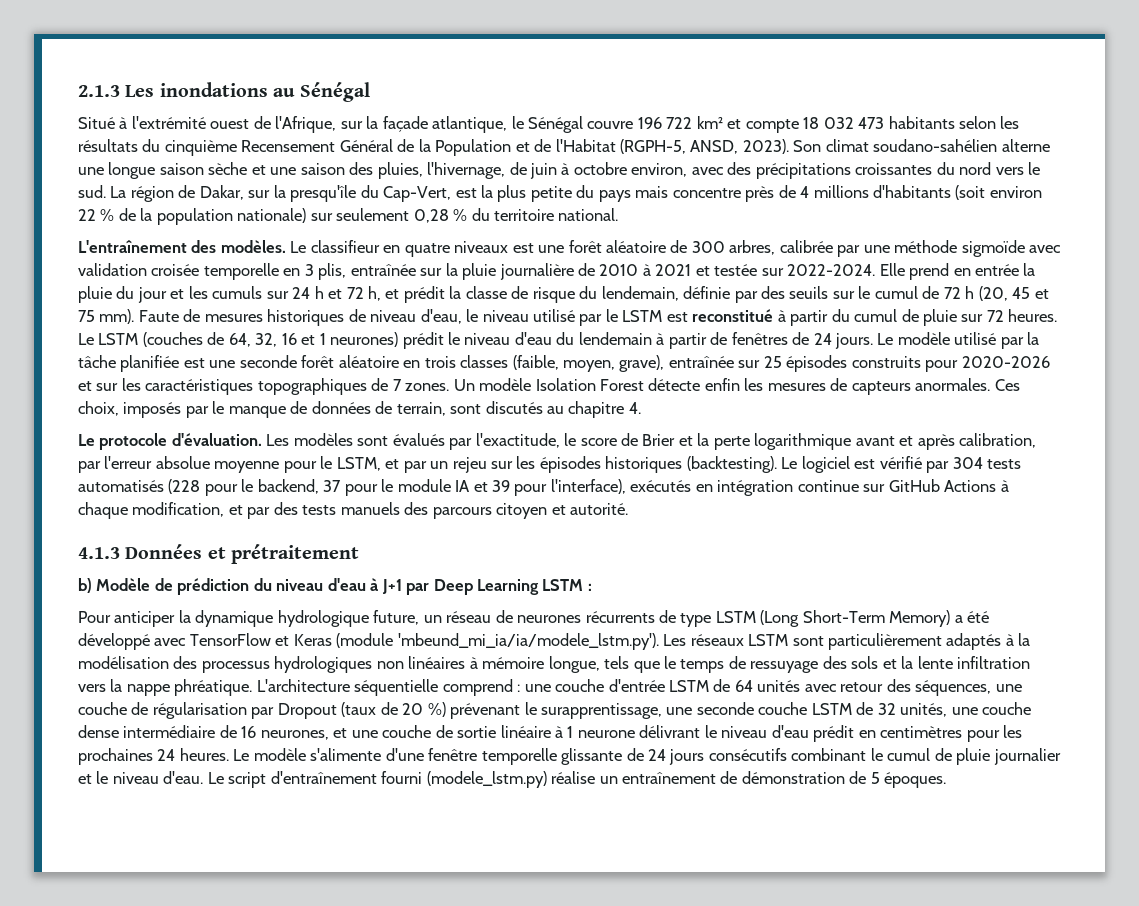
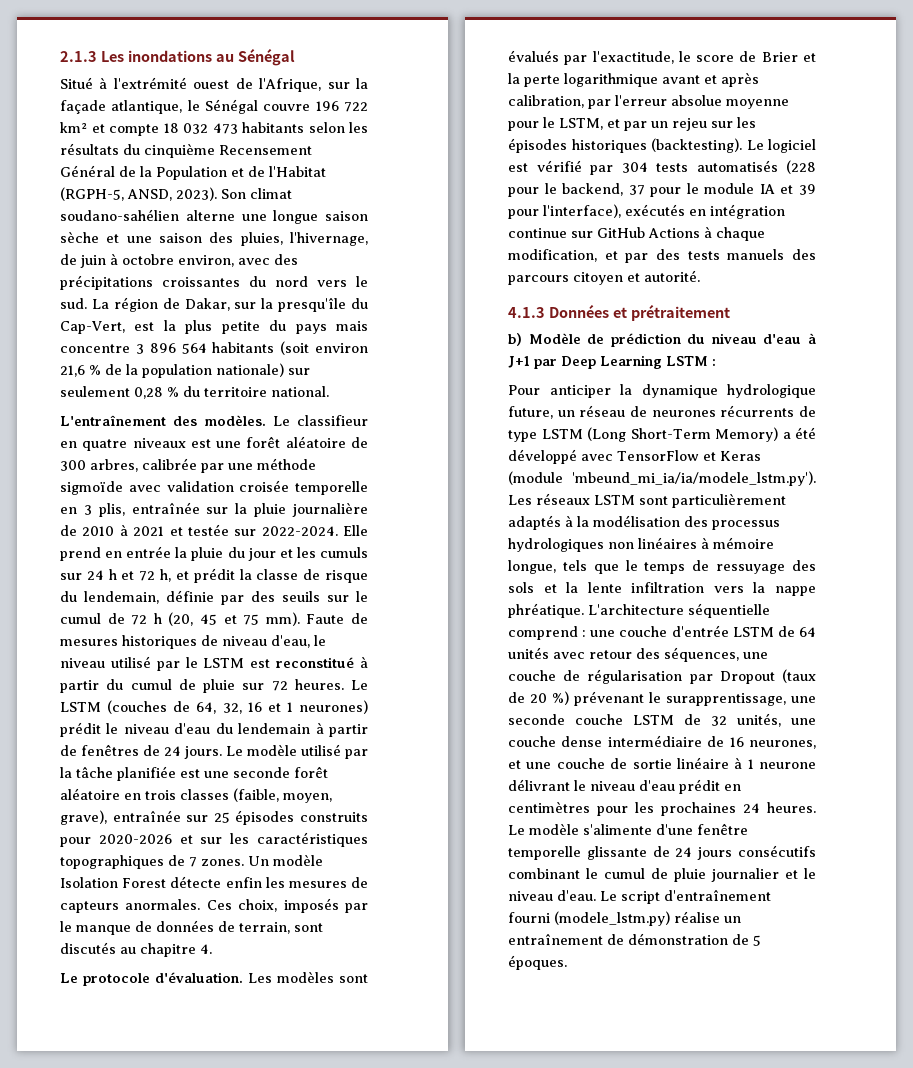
- La région de Dakar, sur la presqu'île du Cap-Vert, est la plus petite du pays mais concentre près de 4 millions d'habitants (soit environ 22 % de la population nationale) sur seulement 0,28 % du territoire national.
+ La région de Dakar, sur la presqu'île du Cap-Vert, est la plus petite du pays mais concentre 3 896 564 habitants (soit environ 21,6 % de la population nationale) sur seulement 0,28 % du territoire national.

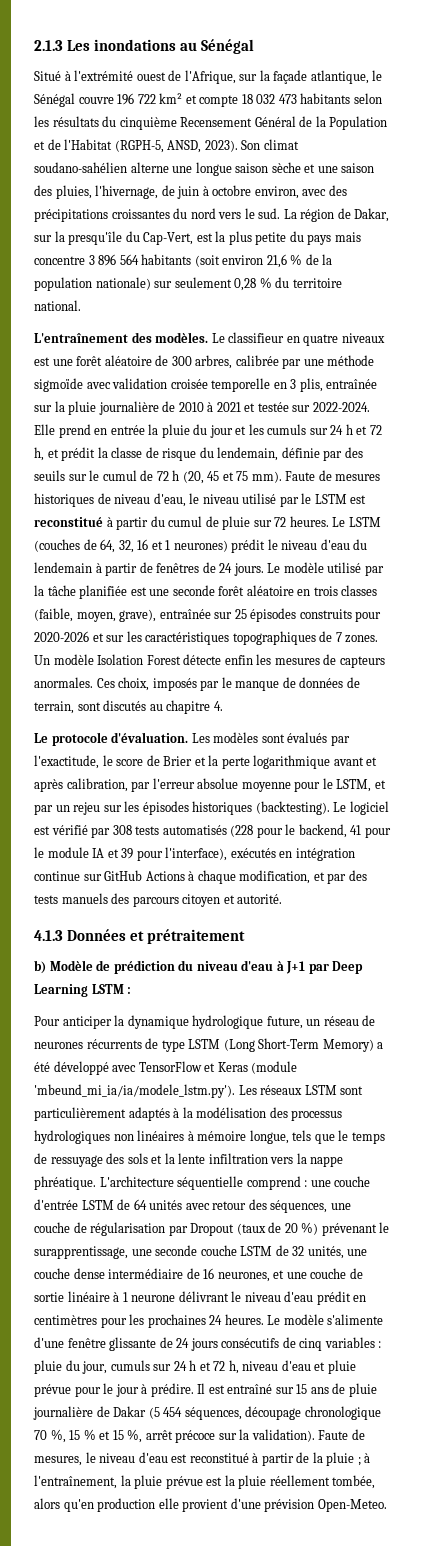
- Le logiciel est vérifié par 304 tests automatisés (228 pour le backend, 37 pour le module IA et 39 pour l'interface), exécutés en intégration continue sur GitHub Actions à chaque modification, et par des tests manuels des parcours citoyen et autorité.
+ Le logiciel est vérifié par 308 tests automatisés (228 pour le backend, 41 pour le module IA et 39 pour l'interface), exécutés en intégration continue sur GitHub Actions à chaque modification, et par des tests manuels des parcours citoyen et autorité.
- Le modèle s'alimente d'une fenêtre temporelle glissante de 24 jours consécutifs combinant le cumul de pluie journalier et le niveau d'eau. Le script d'entraînement fourni (modele_lstm.py) réalise un entraînement de démonstration de 5 époques.
+ Le modèle s'alimente d'une fenêtre glissante de 24 jours consécutifs de cinq variables : pluie du jour, cumuls sur 24 h et 72 h, niveau d'eau et pluie prévue pour le jour à prédire. Il est entraîné sur 15 ans de pluie journalière de Dakar (5 454 séquences, découpage chronologique 70 %, 15 % et 15 %, arrêt précoce sur la validation). Faute de mesures, le niveau d'eau est reconstitué à partir de la pluie ; à l'entraînement, la pluie prévue est la pluie réellement tombée, alors qu'en production elle provient d'une prévision Open-Meteo.

